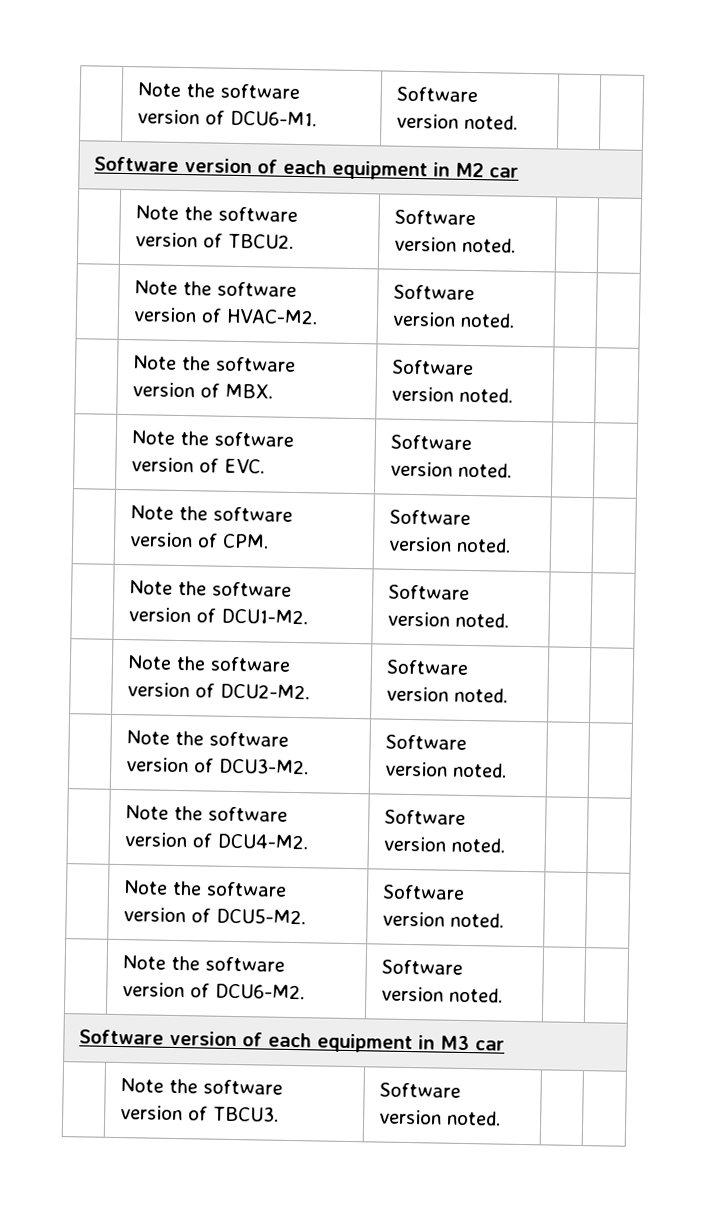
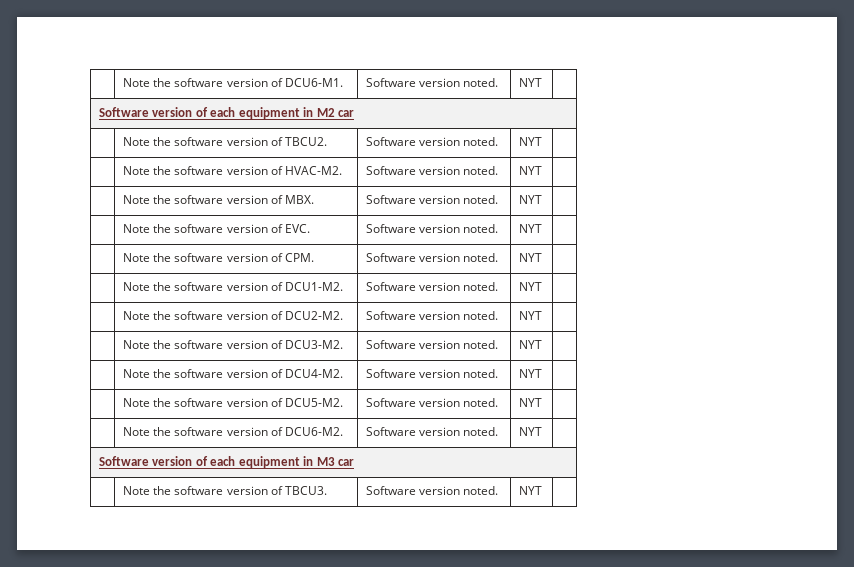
- | Note the software version of DCU6-M1. | Software version noted. | |
+ | Note the software version of DCU6-M1. | Software version noted. | NYT |
- | Note the software version of TBCU2. | Software version noted. | |
+ | Note the software version of TBCU2. | Software version noted. | NYT |
- | Note the software version of HVAC-M2. | Software version noted. | |
+ | Note the software version of HVAC-M2. | Software version noted. | NYT |
- | Note the software version of MBX. | Software version noted. | |
+ | Note the software version of MBX. | Software version noted. | NYT |
- | Note the software version of EVC. | Software version noted. | |
+ | Note the software version of EVC. | Software version noted. | NYT |
- | Note the software version of CPM. | Software version noted. | |
+ | Note the software version of CPM. | Software version noted. | NYT |
- | Note the software version of DCU1-M2. | Software version noted. | |
+ | Note the software version of DCU1-M2. | Software version noted. | NYT |
- | Note the software version of DCU2-M2. | Software version noted. | |
+ | Note the software version of DCU2-M2. | Software version noted. | NYT |
- | Note the software version of DCU3-M2. | Software version noted. | |
+ | Note the software version of DCU3-M2. | Software version noted. | NYT |
- | Note the software version of DCU4-M2. | Software version noted. | |
+ | Note the software version of DCU4-M2. | Software version noted. | NYT |
- | Note the software version of DCU5-M2. | Software version noted. | |
+ | Note the software version of DCU5-M2. | Software version noted. | NYT |
- | Note the software version of DCU6-M2. | Software version noted. | |
+ | Note the software version of DCU6-M2. | Software version noted. | NYT |
- | Note the software version of TBCU3. | Software version noted. | |
+ | Note the software version of TBCU3. | Software version noted. | NYT |

